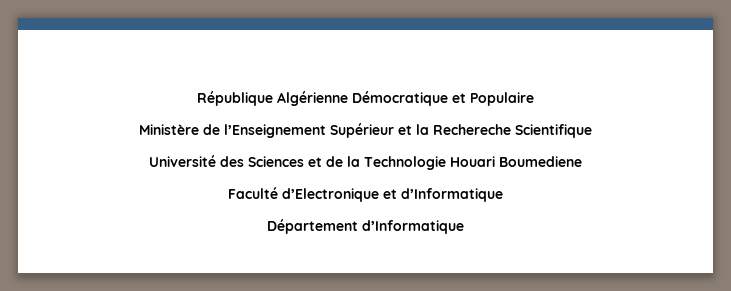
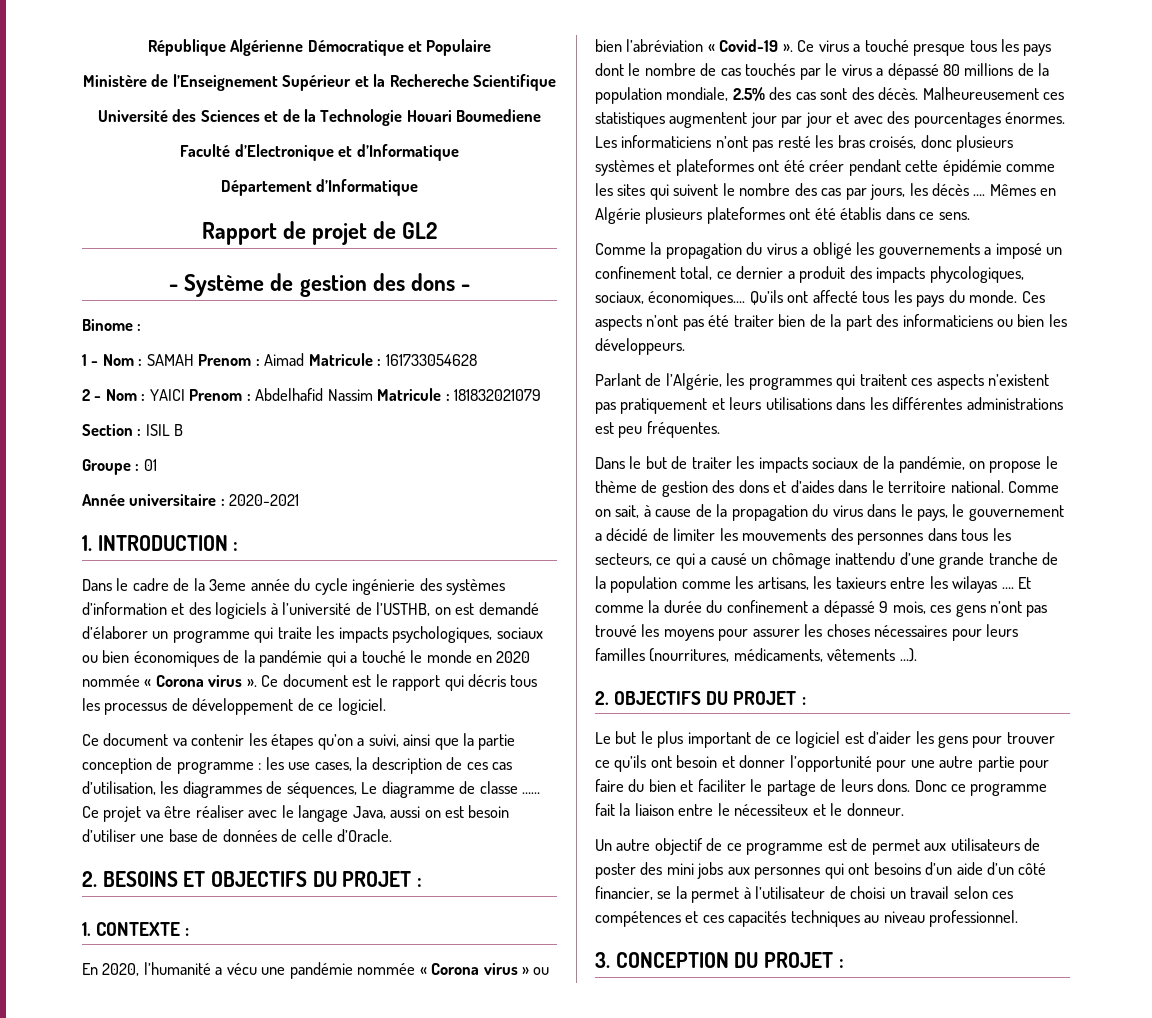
+ Rapport de projet de GL2
+ - Système de gestion des dons -
+ Binome :
+ 1 - Nom : SAMAH Prenom : Aimad Matricule : 161733054628
+ 2 - Nom : YAICI Prenom : Abdelhafid Nassim Matricule : 181832021079
+ Section : ISIL B
+ Groupe : 01
+ Année universitaire : 2020-2021
+ 1. INTRODUCTION :
+ Dans le cadre de la 3eme année du cycle ingénierie des systèmes d’information et des logiciels à l’université de l’USTHB, on est demandé d’élaborer un programme qui traite les impacts psychologiques, sociaux ou bien économiques de la pandémie qui a touché le monde en 2020 nommée « Corona virus ». Ce document est le rapport qui décris tous les processus de développement de ce logiciel.
+ Ce document va contenir les étapes qu’on a suivi, ainsi que la partie conception de programme : les use cases, la description de ces cas d’utilisation, les diagrammes de séquences, Le diagramme de classe …… Ce projet va être réaliser avec le langage Java, aussi on est besoin d’utiliser une base de données de celle d’Oracle.
+ 2. BESOINS ET OBJECTIFS DU PROJET :
+ 1. CONTEXTE :
+ En 2020, l’humanité a vécu une pandémie nommée « Corona virus » ou bien l’abréviation « Covid-19 ». Ce virus a touché presque tous les pays dont le nombre de cas touchés par le virus a dépassé 80 millions de la population mondiale, 2.5% des cas sont des décès. Malheureusement ces statistiques augmentent jour par jour et avec des pourcentages énormes. Les informaticiens n’ont pas resté les bras croisés, donc plusieurs systèmes et plateformes ont été créer pendant cette épidémie comme les sites qui suivent le nombre des cas par jours, les décès …. Mêmes en Algérie plusieurs plateformes ont été établis dans ce sens.
+ Comme la propagation du virus a obligé les gouvernements a imposé un confinement total, ce dernier a produit des impacts phycologiques, sociaux, économiques…. Qu’ils ont affecté tous les pays du monde. Ces aspects n’ont pas été traiter bien de la part des informaticiens ou bien les développeurs.
+ Parlant de l’Algérie, les programmes qui traitent ces aspects n’existent pas pratiquement et leurs utilisations dans les différentes administrations est peu fréquentes.
+ Dans le but de traiter les impacts sociaux de la pandémie, on propose le thème de gestion des dons et d’aides dans le territoire national. Comme on sait, à cause de la propagation du virus dans le pays, le gouvernement a décidé de limiter les mouvements des personnes dans tous les secteurs, ce qui a causé un chômage inattendu d’une grande tranche de la population comme les artisans, les taxieurs entre les wilayas …. Et comme la durée du confinement a dépassé 9 mois, ces gens n’ont pas trouvé les moyens pour assurer les choses nécessaires pour leurs familles (nourritures, médicaments, vêtements …).
+ 2. OBJECTIFS DU PROJET :
+ Le but le plus important de ce logiciel est d’aider les gens pour trouver ce qu’ils ont besoin et donner l’opportunité pour une autre partie pour faire du bien et faciliter le partage de leurs dons. Donc ce programme fait la liaison entre le nécessiteux et le donneur.
+ Un autre objectif de ce programme est de permet aux utilisateurs de poster des mini jobs aux personnes qui ont besoins d’un aide d’un côté financier, se la permet à l’utilisateur de choisi un travail selon ces compétences et ces capacités techniques au niveau professionnel.
+ 3. CONCEPTION DU PROJET :

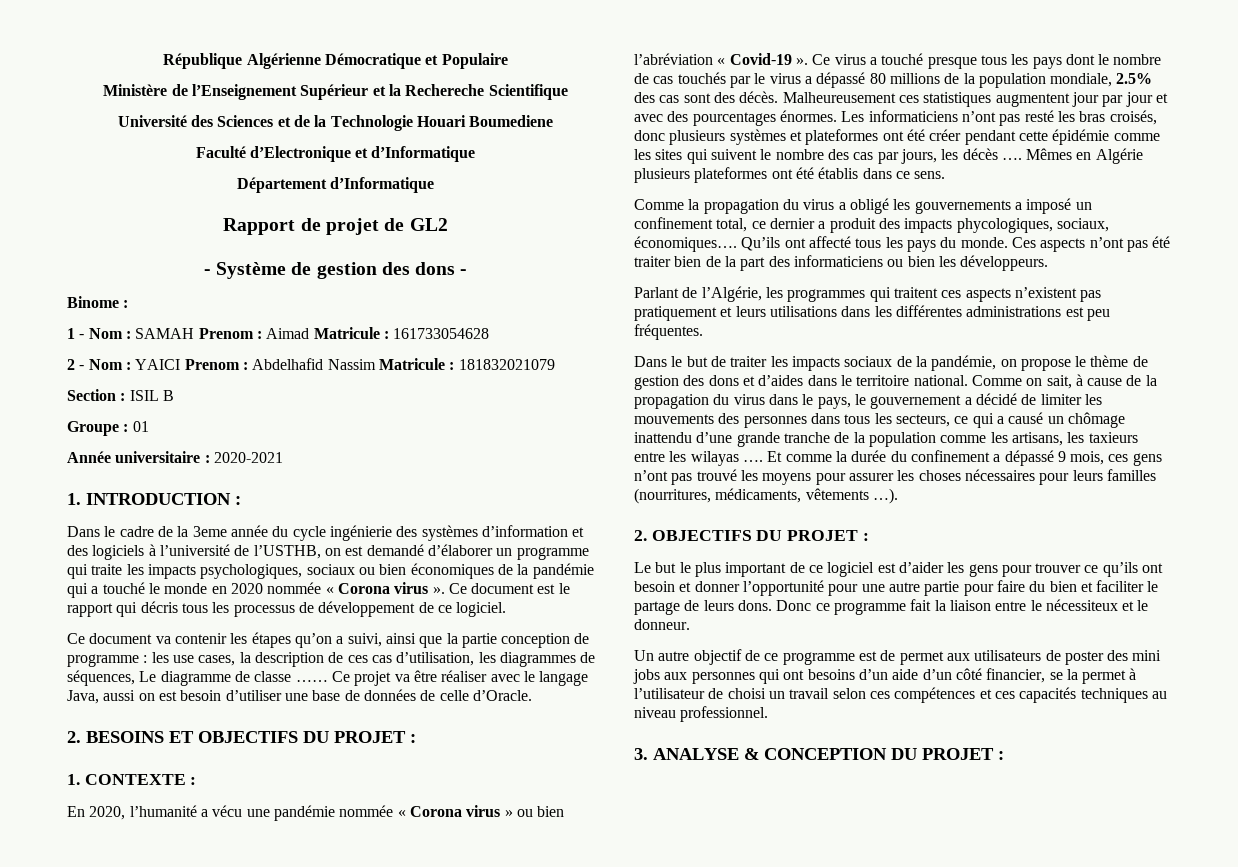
- 3. CONCEPTION DU PROJET :
+ 3. ANALYSE & CONCEPTION DU PROJET :

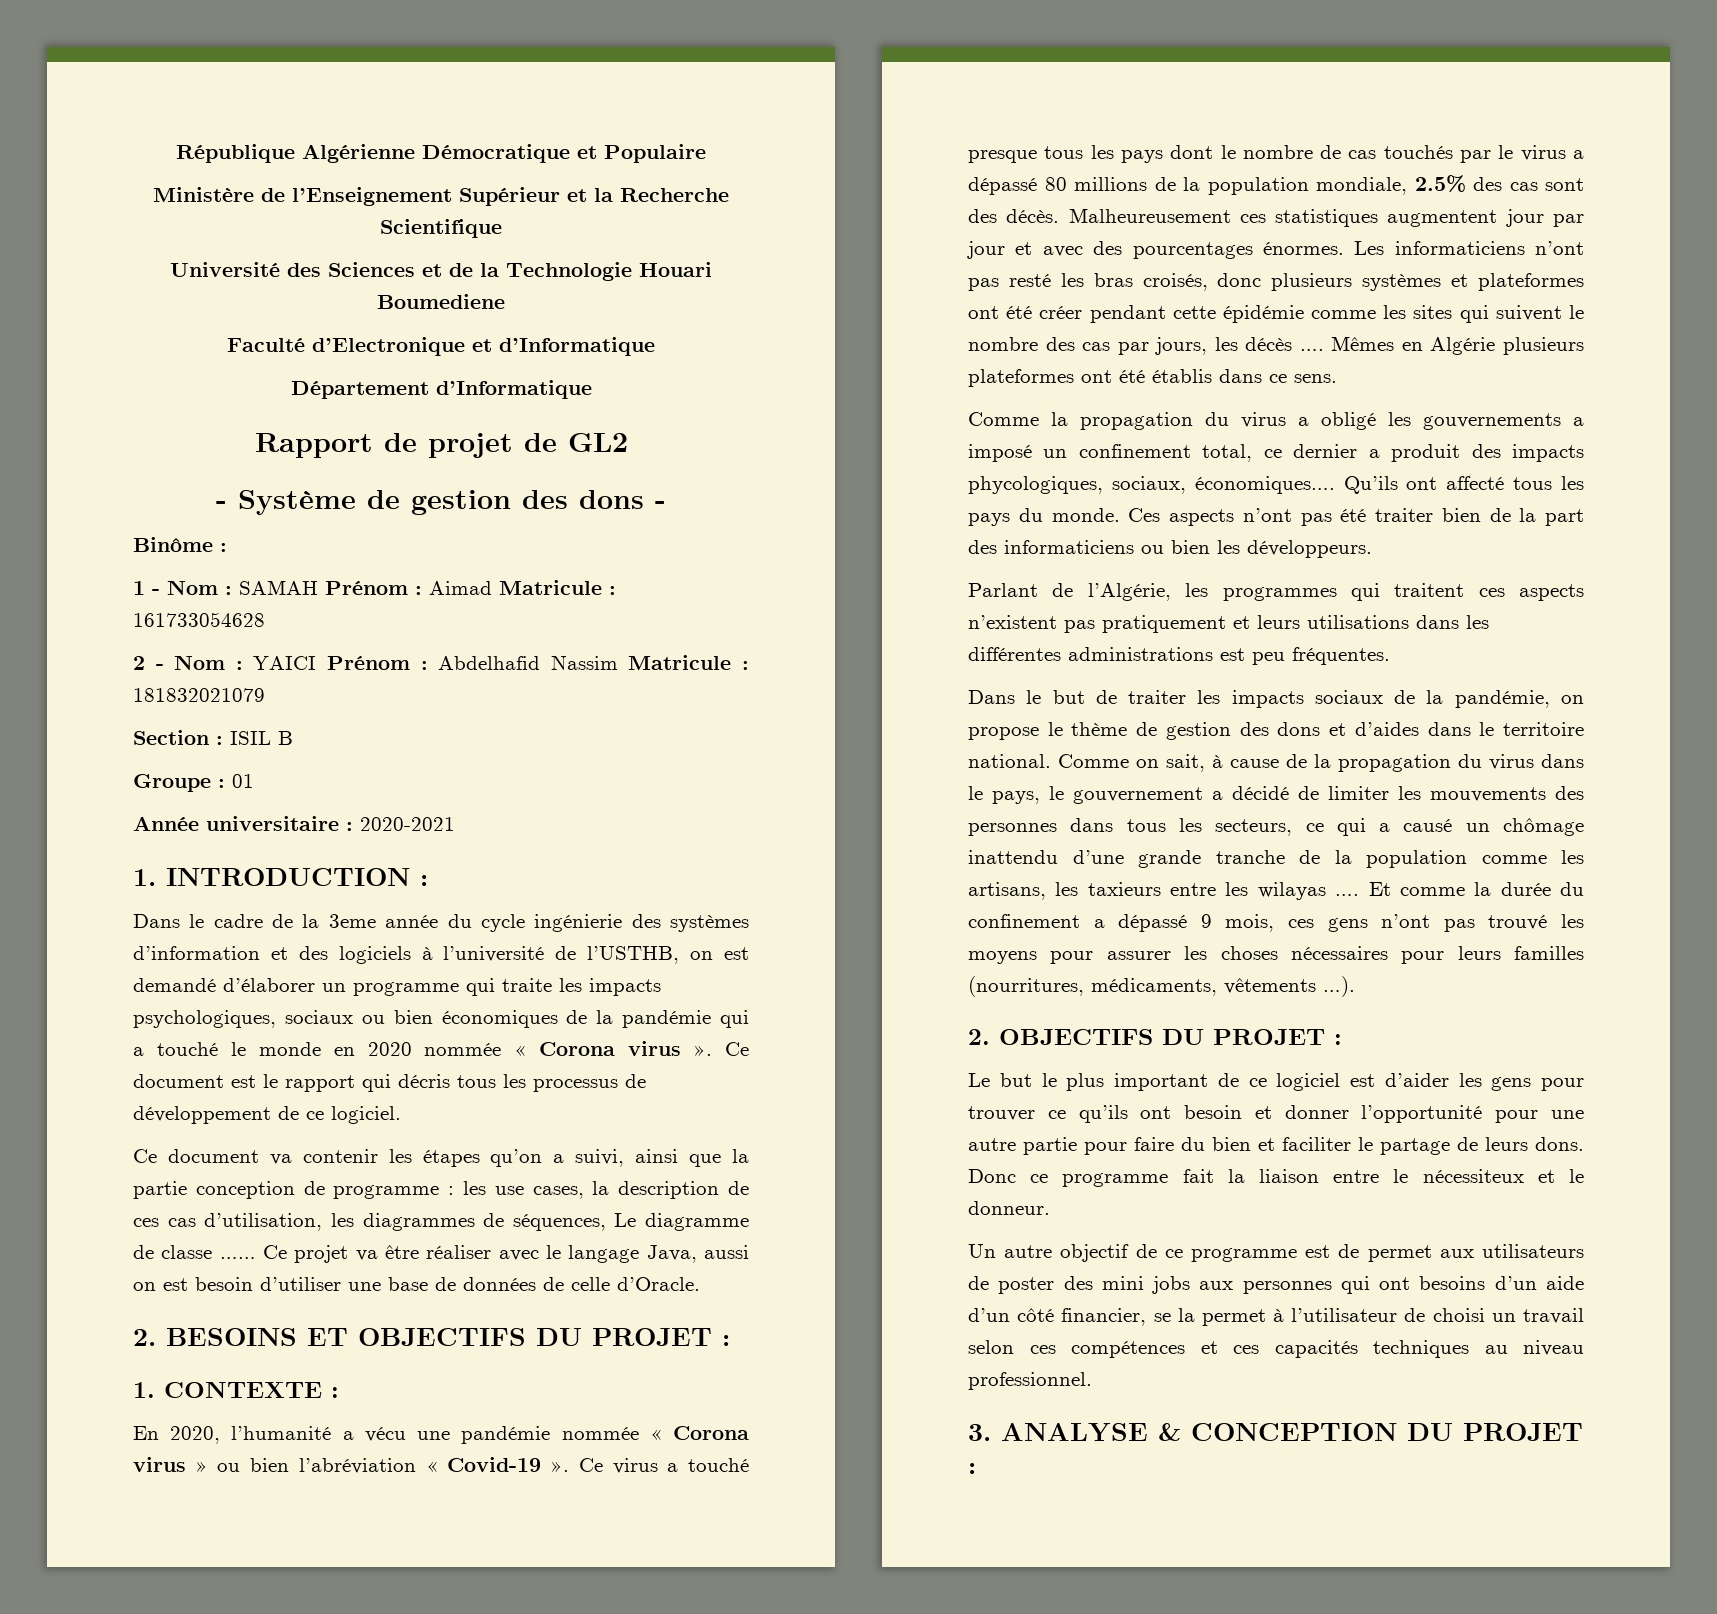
- Ministère de l’Enseignement Supérieur et la Rechereche Scientifique
+ Ministère de l’Enseignement Supérieur et la Recherche Scientifique
- Binome :
+ Binôme :
- 1 - Nom : SAMAH Prenom : Aimad Matricule : 161733054628
+ 1 - Nom : SAMAH Prénom : Aimad Matricule : 161733054628
- 2 - Nom : YAICI Prenom : Abdelhafid Nassim Matricule : 181832021079
+ 2 - Nom : YAICI Prénom : Abdelhafid Nassim Matricule : 181832021079

